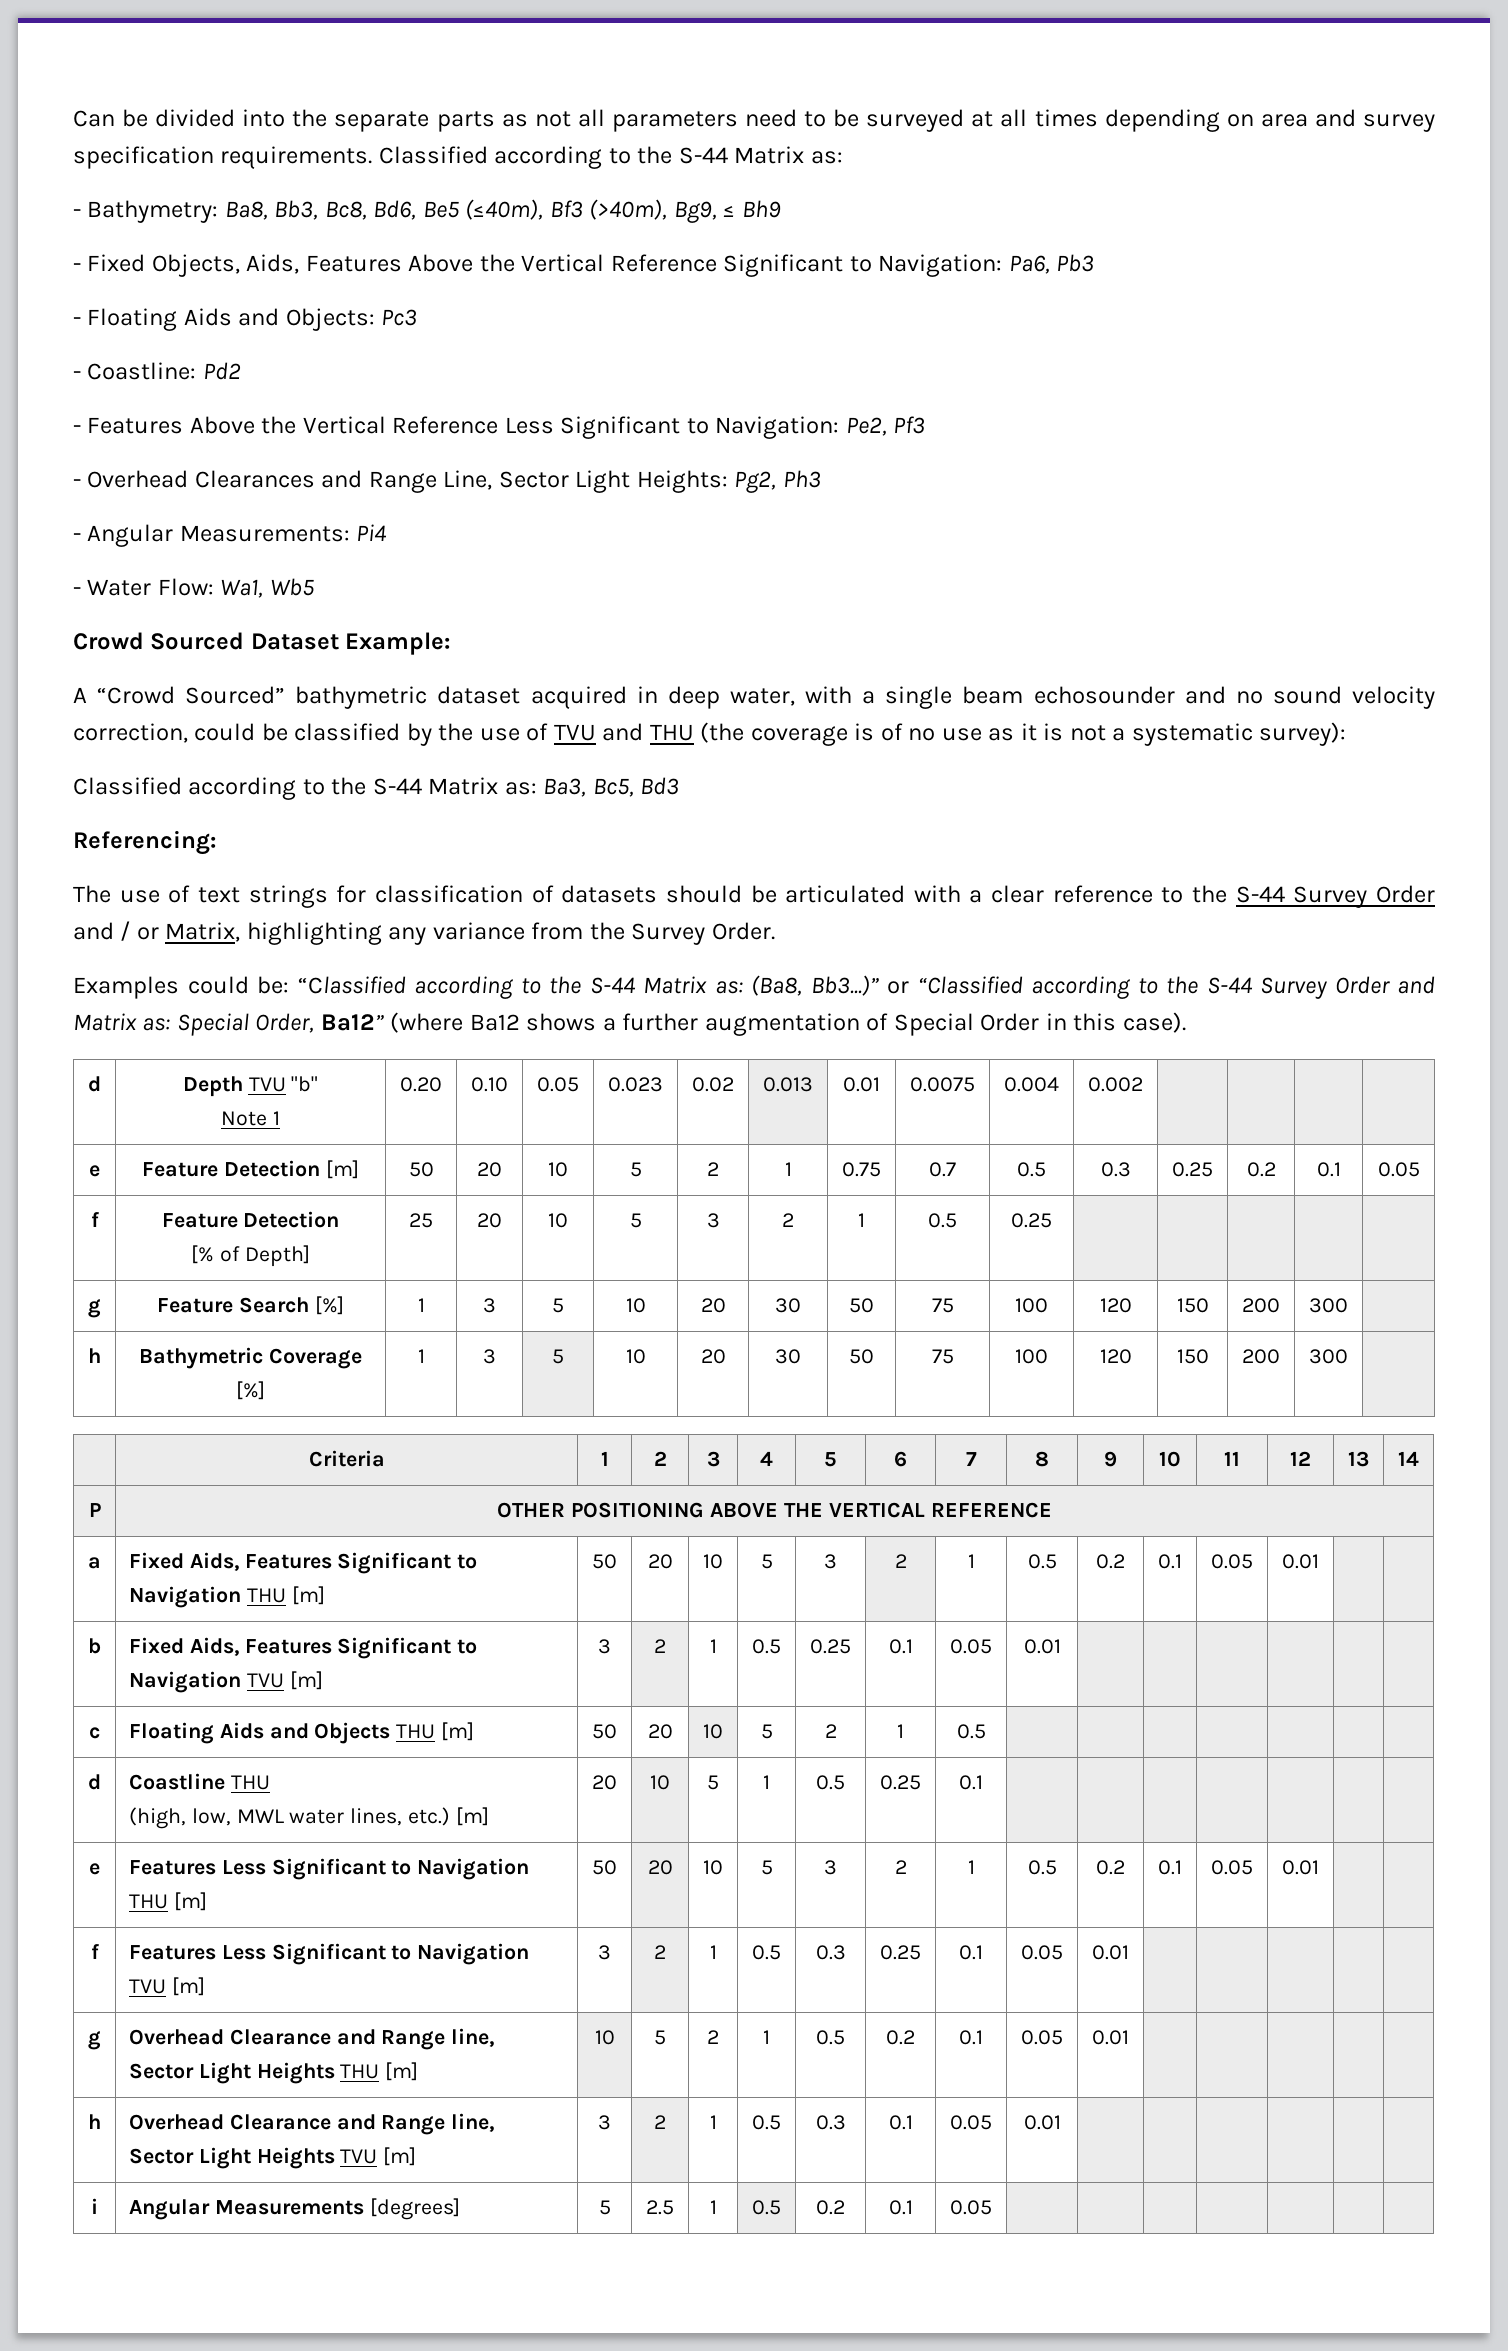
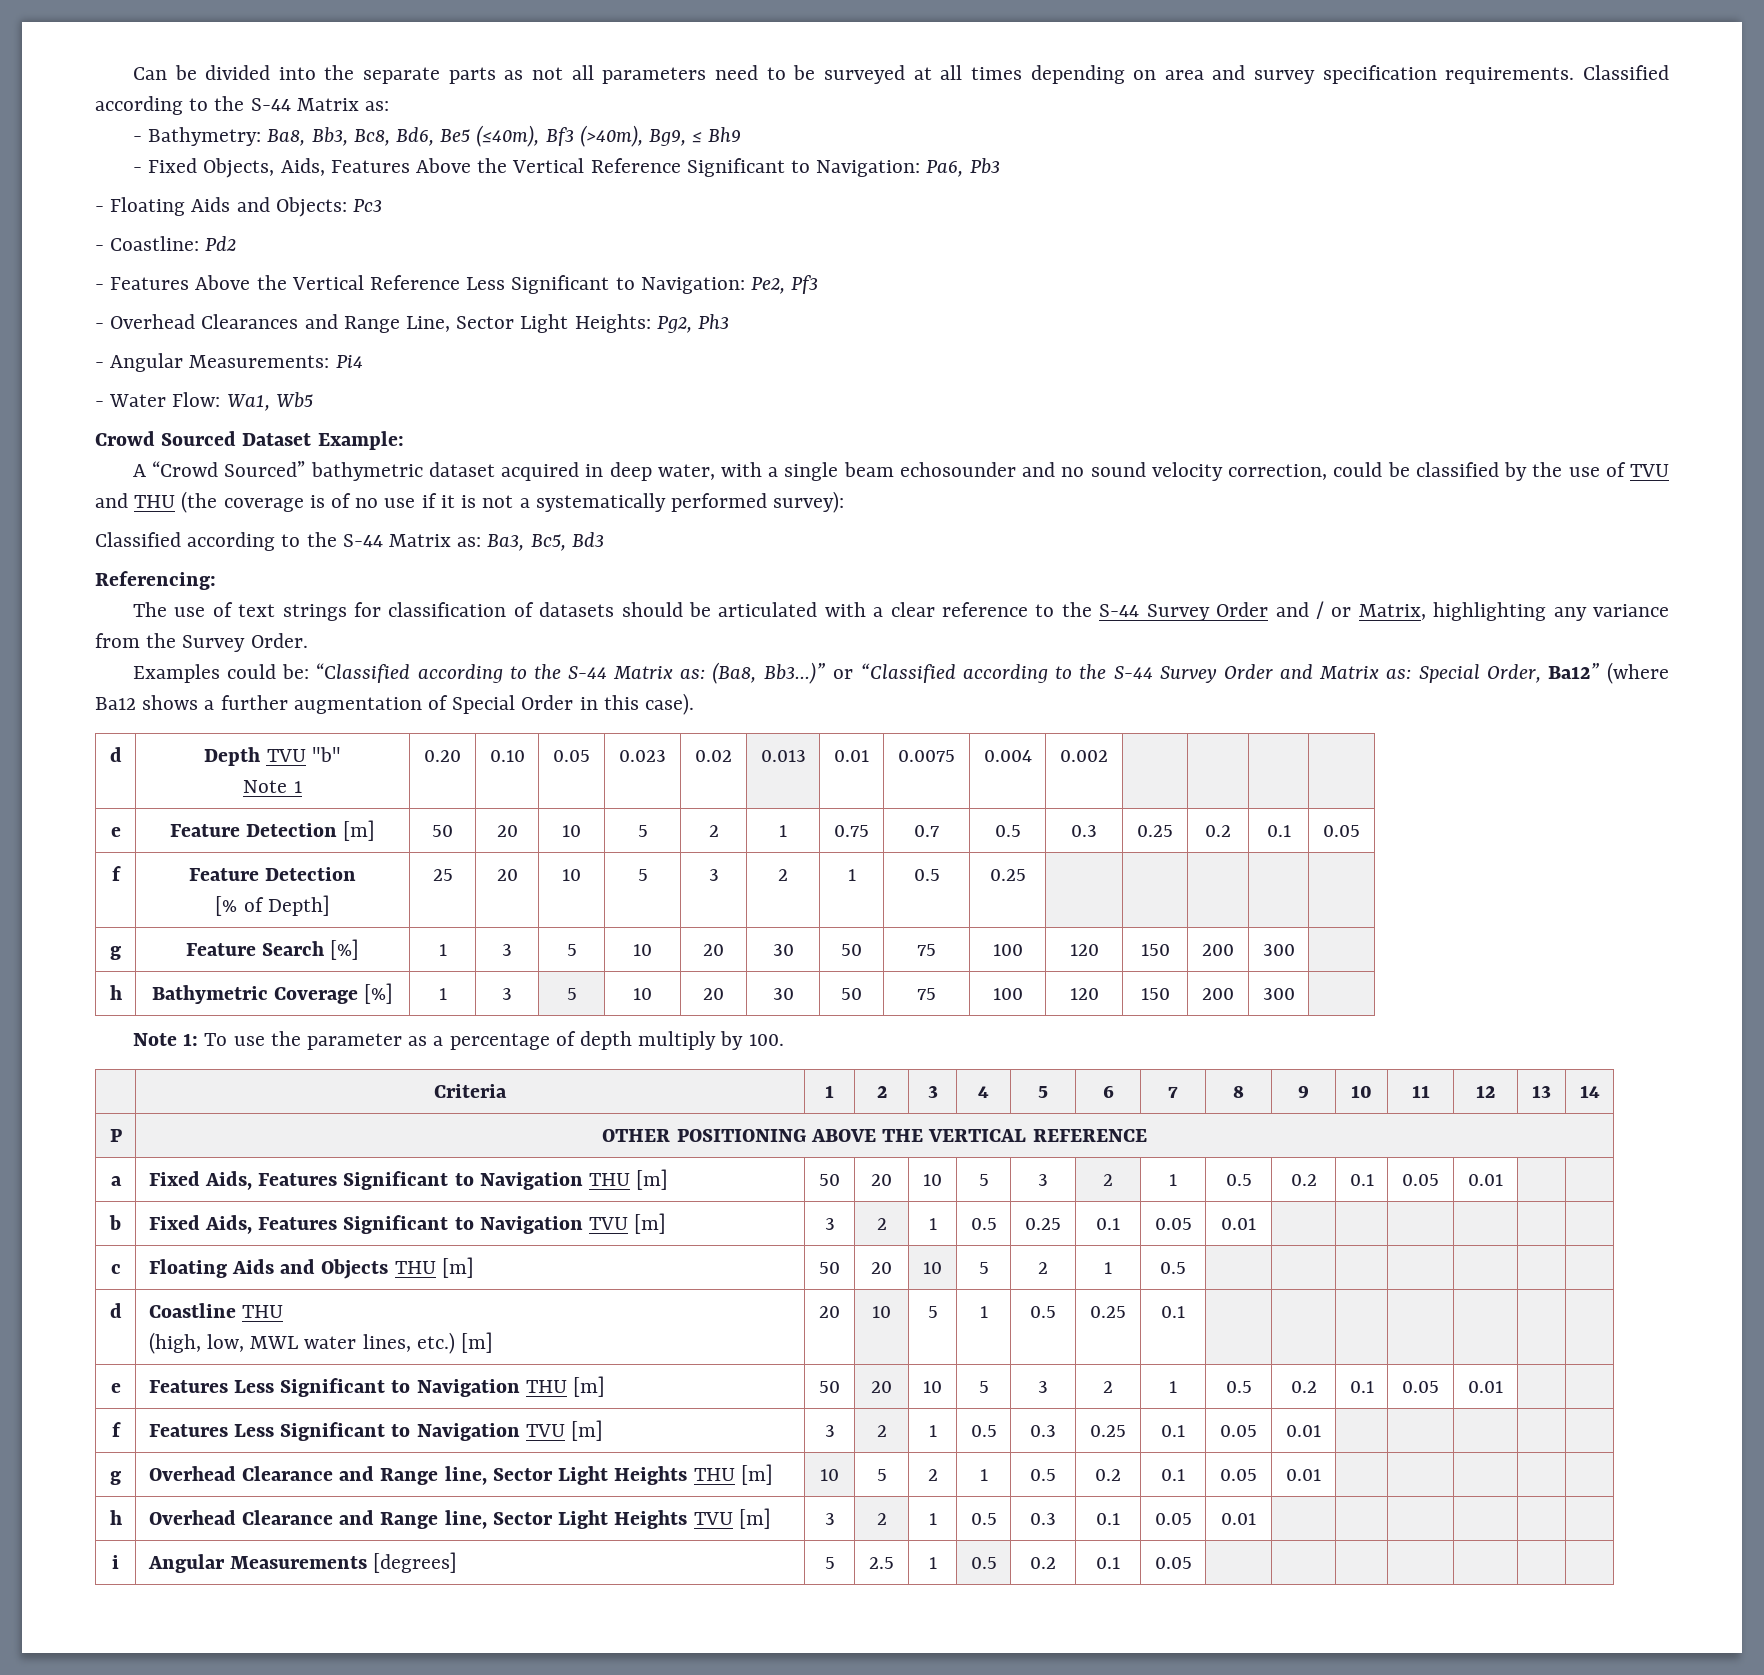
- A “Crowd Sourced” bathymetric dataset acquired in deep water, with a single beam echosounder and no sound velocity correction, could be classified by the use of TVU and THU (the coverage is of no use as it is not a systematic survey):
+ A “Crowd Sourced” bathymetric dataset acquired in deep water, with a single beam echosounder and no sound velocity correction, could be classified by the use of TVU and THU (the coverage is of no use if it is not a systematically performed survey):
+ Note 1: To use the parameter as a percentage of depth multiply by 100.

